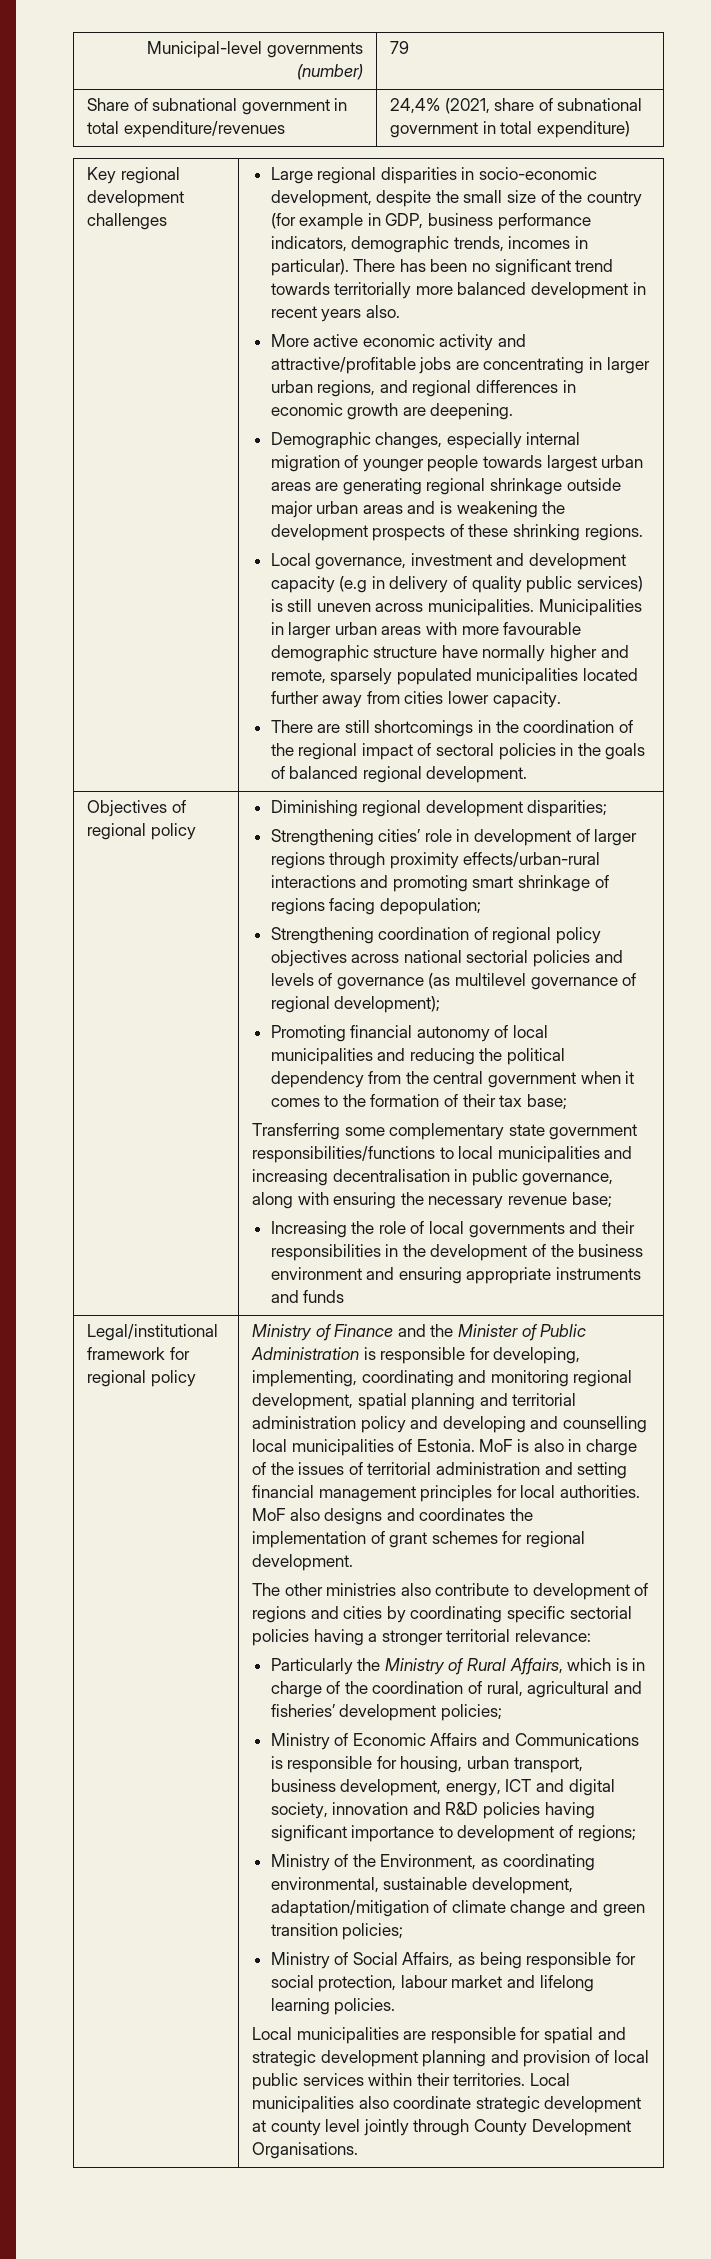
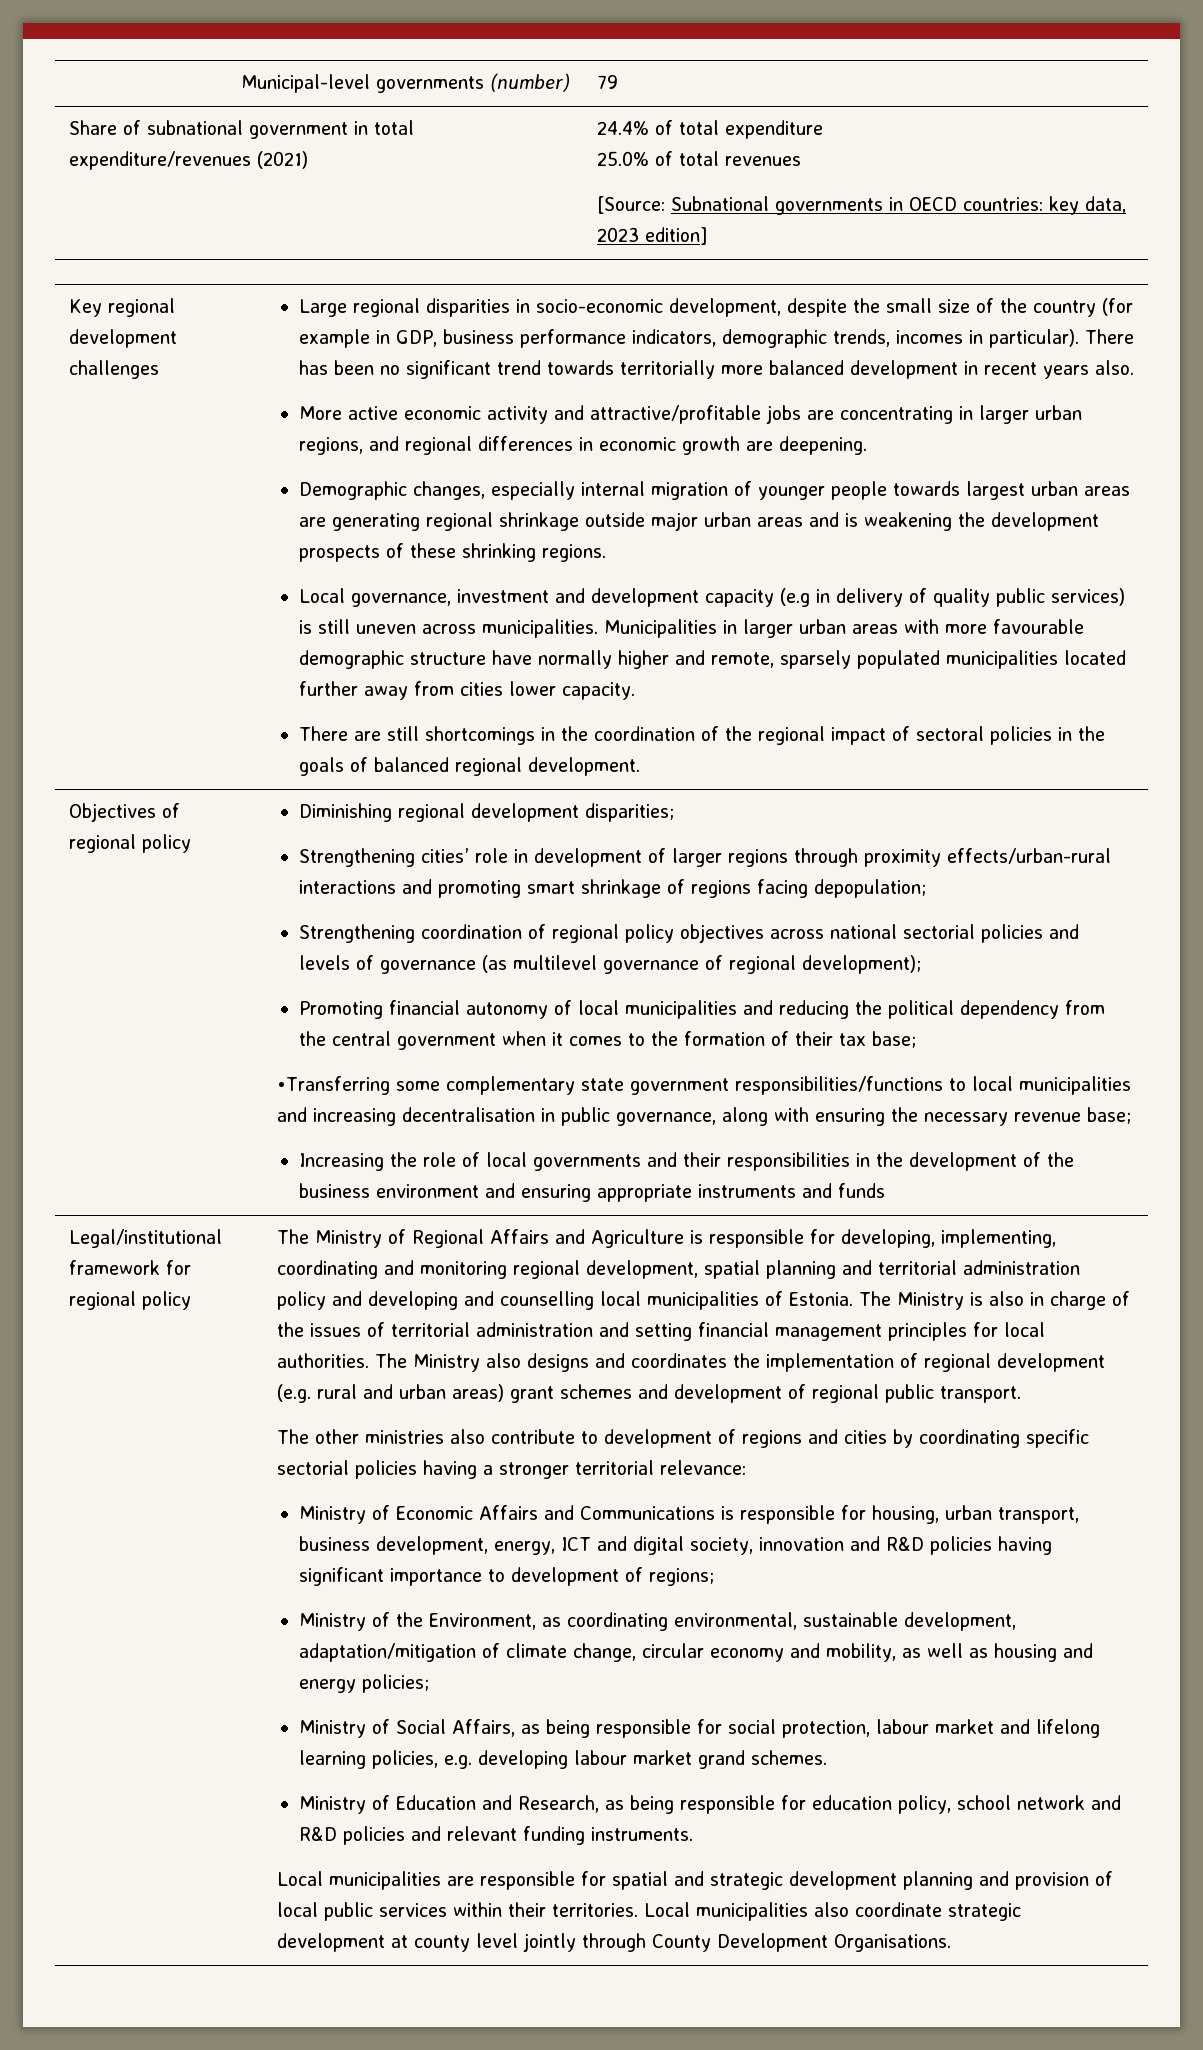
- Share of subnational government in total expenditure/revenues | 24,4% (2021, share of subnational government in total expenditure)
+ Share of subnational government in total expenditure/revenues (2021) | 24.4% of total expenditure
+ 25.0% of total revenues
+ [Source: Subnational governments in OECD countries: key data, 2023 edition]
- Transferring some complementary state government responsibilities/functions to local municipalities and increasing decentralisation in public governance, along with ensuring the necessary revenue base;
+ •Transferring some complementary state government responsibilities/functions to local municipalities and increasing decentralisation in public governance, along with ensuring the necessary revenue base;
- Ministry of Finance and the Minister of Public Administration is responsible for developing, implementing, coordinating and monitoring regional development, spatial planning and territorial administration policy and developing and counselling local municipalities of Estonia.
+ The Ministry of Regional Affairs and Agriculture is responsible for developing, implementing, coordinating and monitoring regional development, spatial planning and territorial administration policy and developing and counselling local municipalities of Estonia.
- MoF is also in charge of the issues of territorial administration and setting financial management principles for local authorities.
+ The Ministry is also in charge of the issues of territorial administration and setting financial management principles for local authorities.
- MoF also designs and coordinates the implementation of grant schemes for regional development.
+ The Ministry also designs and coordinates the implementation of regional development (e.g. rural and urban areas) grant schemes and development of regional public transport.
- Particularly the Ministry of Rural Affairs, which is in charge of the coordination of rural, agricultural and fisheries’ development policies;
- Ministry of the Environment, as coordinating environmental, sustainable development, adaptation/mitigation of climate change and green transition policies;
+ Ministry of the Environment, as coordinating environmental, sustainable development, adaptation/mitigation of climate change, circular economy and mobility, as well as housing and energy policies;
- Ministry of Social Affairs, as being responsible for social protection, labour market and lifelong learning policies.
+ Ministry of Social Affairs, as being responsible for social protection, labour market and lifelong learning policies, e.g. developing labour market grand schemes.
+ Ministry of Education and Research, as being responsible for education policy, school network and R&D policies and relevant funding instruments.

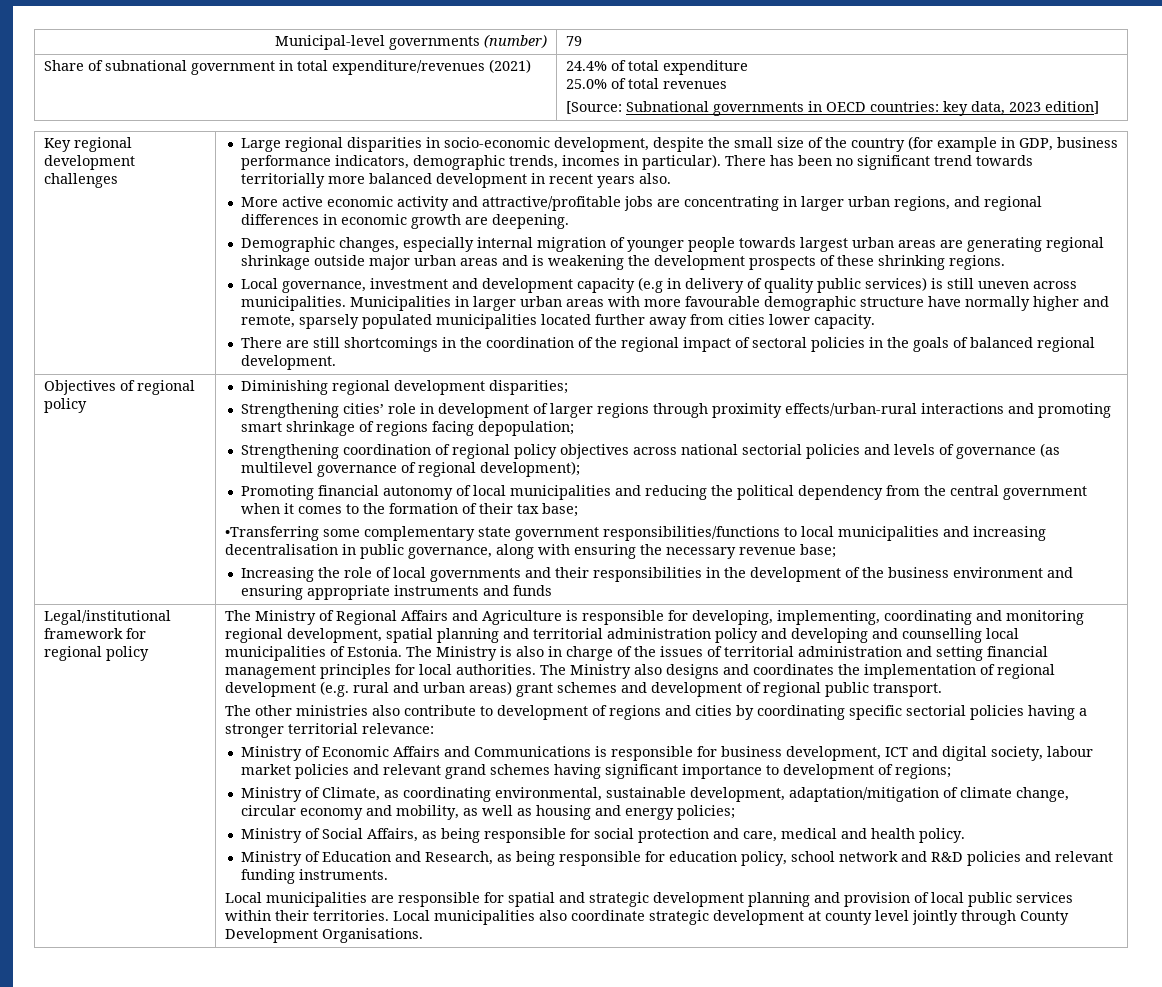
- Ministry of Economic Affairs and Communications is responsible for housing, urban transport, business development, energy, ICT and digital society, innovation and R&D policies having significant importance to development of regions;
+ Ministry of Economic Affairs and Communications is responsible for business development, ICT and digital society, labour market policies and relevant grand schemes having significant importance to development of regions;
- Ministry of the Environment, as coordinating environmental, sustainable development, adaptation/mitigation of climate change, circular economy and mobility, as well as housing and energy policies;
+ Ministry of Climate, as coordinating environmental, sustainable development, adaptation/mitigation of climate change, circular economy and mobility, as well as housing and energy policies;
- Ministry of Social Affairs, as being responsible for social protection, labour market and lifelong learning policies, e.g. developing labour market grand schemes.
+ Ministry of Social Affairs, as being responsible for social protection and care, medical and health policy.

